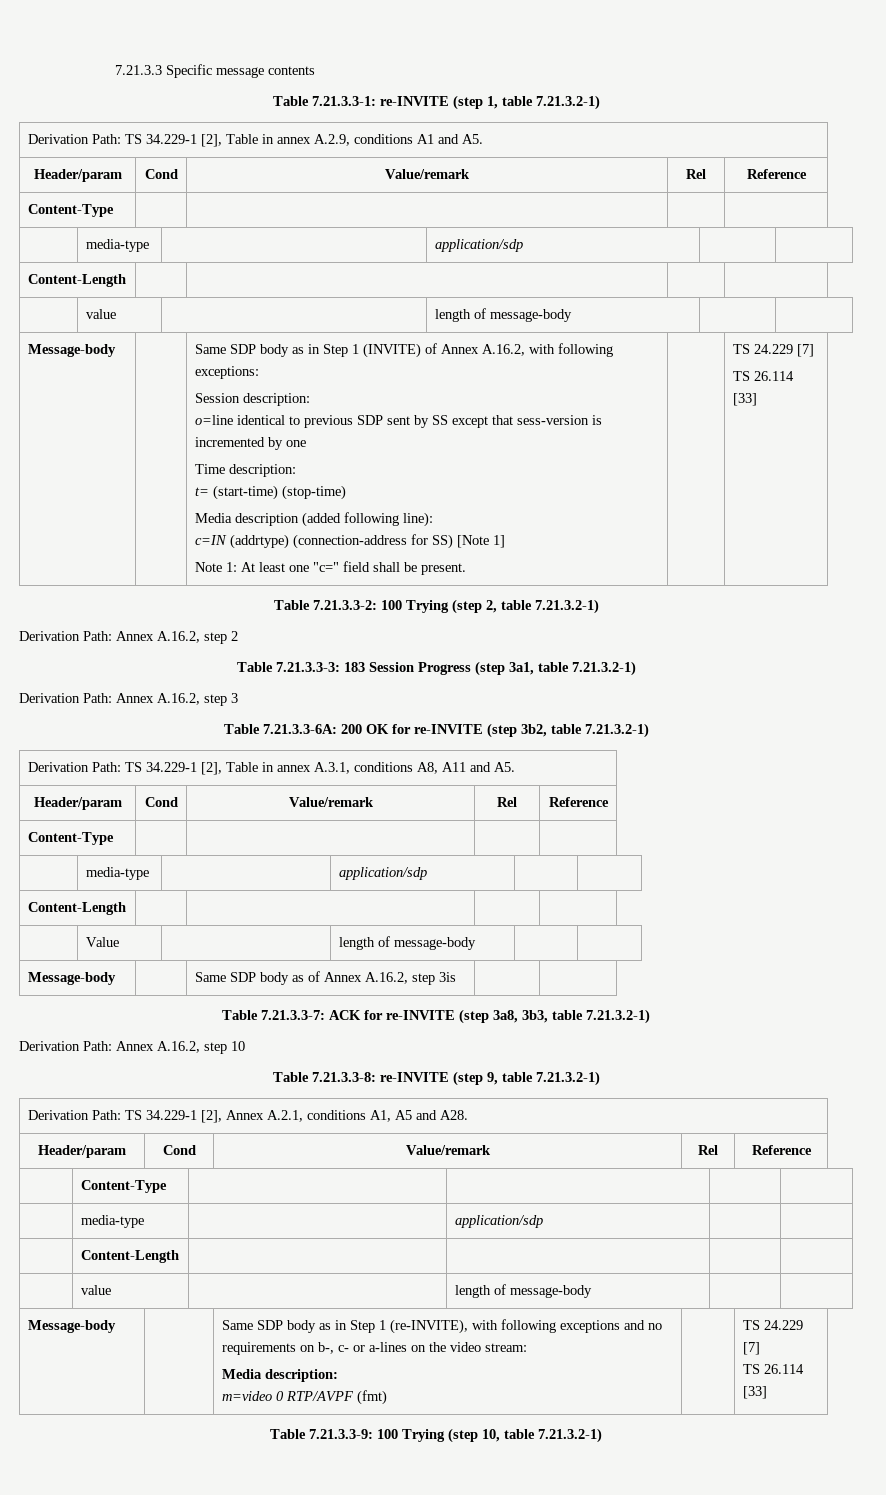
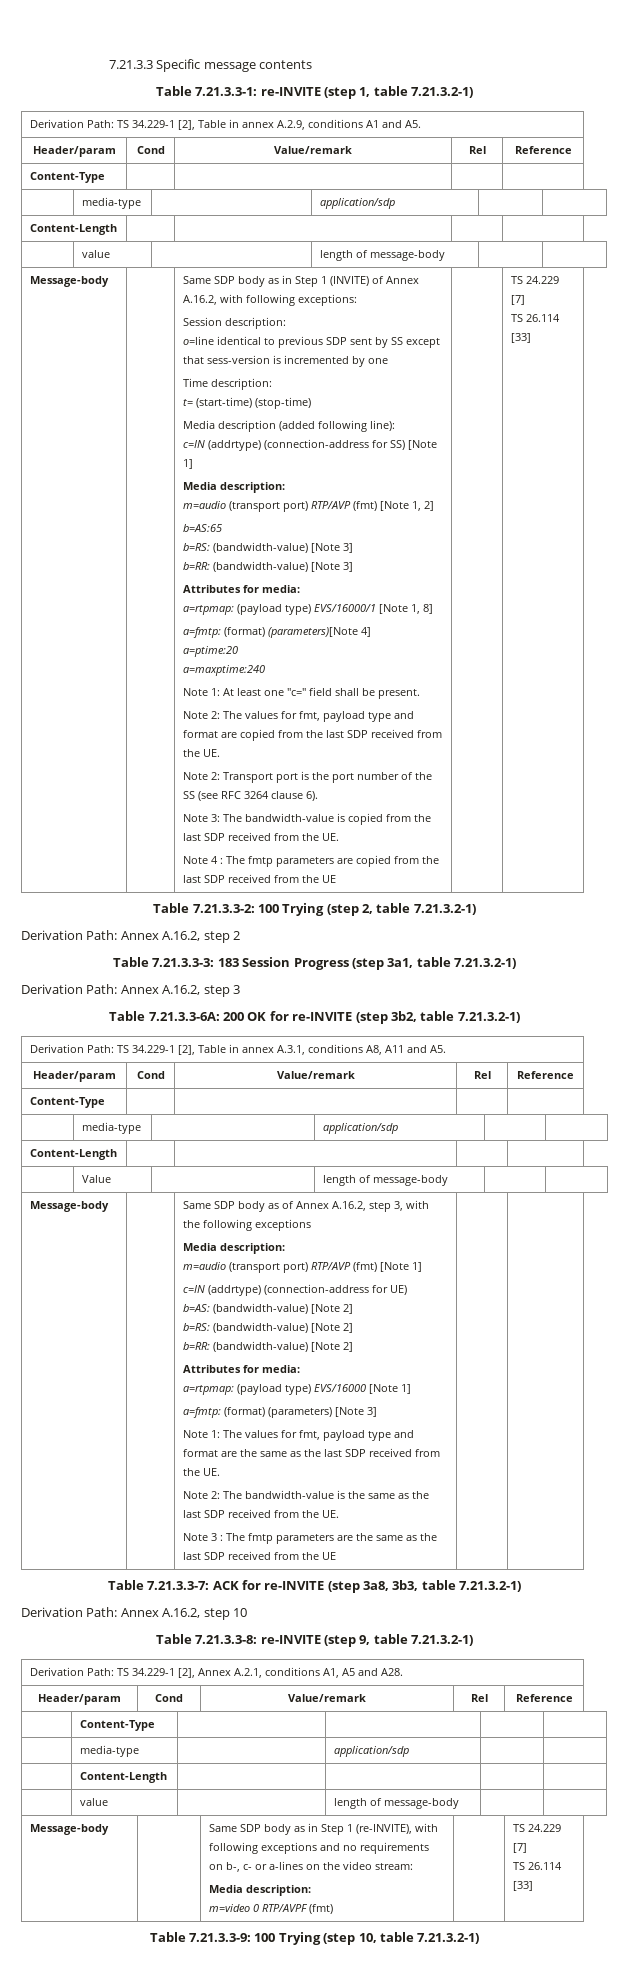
  c=IN (addrtype) (connection-address for SS) [Note 1]
+ Media description:
+ m=audio (transport port) RTP/AVP (fmt) [Note 1, 2]
+ b=AS:65
+ b=RS: (bandwidth-value) [Note 3]
+ b=RR: (bandwidth-value) [Note 3]
+ Attributes for media:
+ a=rtpmap: (payload type) EVS/16000/1 [Note 1, 8]
+ a=fmtp: (format) (parameters)[Note 4]
+ a=ptime:20
+ a=maxptime:240
+ Note 2: The values for fmt, payload type and format are copied from the last SDP received from the UE.
+ Note 2: Transport port is the port number of the SS (see RFC 3264 clause 6).
+ Note 3: The bandwidth-value is copied from the last SDP received from the UE.
+ Note 4 : The fmtp parameters are copied from the last SDP received from the UE
- Same SDP body as of Annex A.16.2, step 3is
+ Same SDP body as of Annex A.16.2, step 3, with the following exceptions
+ Media description:
+ m=audio (transport port) RTP/AVP (fmt) [Note 1]
+ c=IN (addrtype) (connection-address for UE)
+ b=AS: (bandwidth-value) [Note 2]
+ b=RS: (bandwidth-value) [Note 2]
+ b=RR: (bandwidth-value) [Note 2]
+ Attributes for media:
+ a=rtpmap: (payload type) EVS/16000 [Note 1]
+ a=fmtp: (format) (parameters) [Note 3]
+ Note 1: The values for fmt, payload type and format are the same as the last SDP received from the UE.
+ Note 2: The bandwidth-value is the same as the last SDP received from the UE.
+ Note 3 : The fmtp parameters are the same as the last SDP received from the UE

